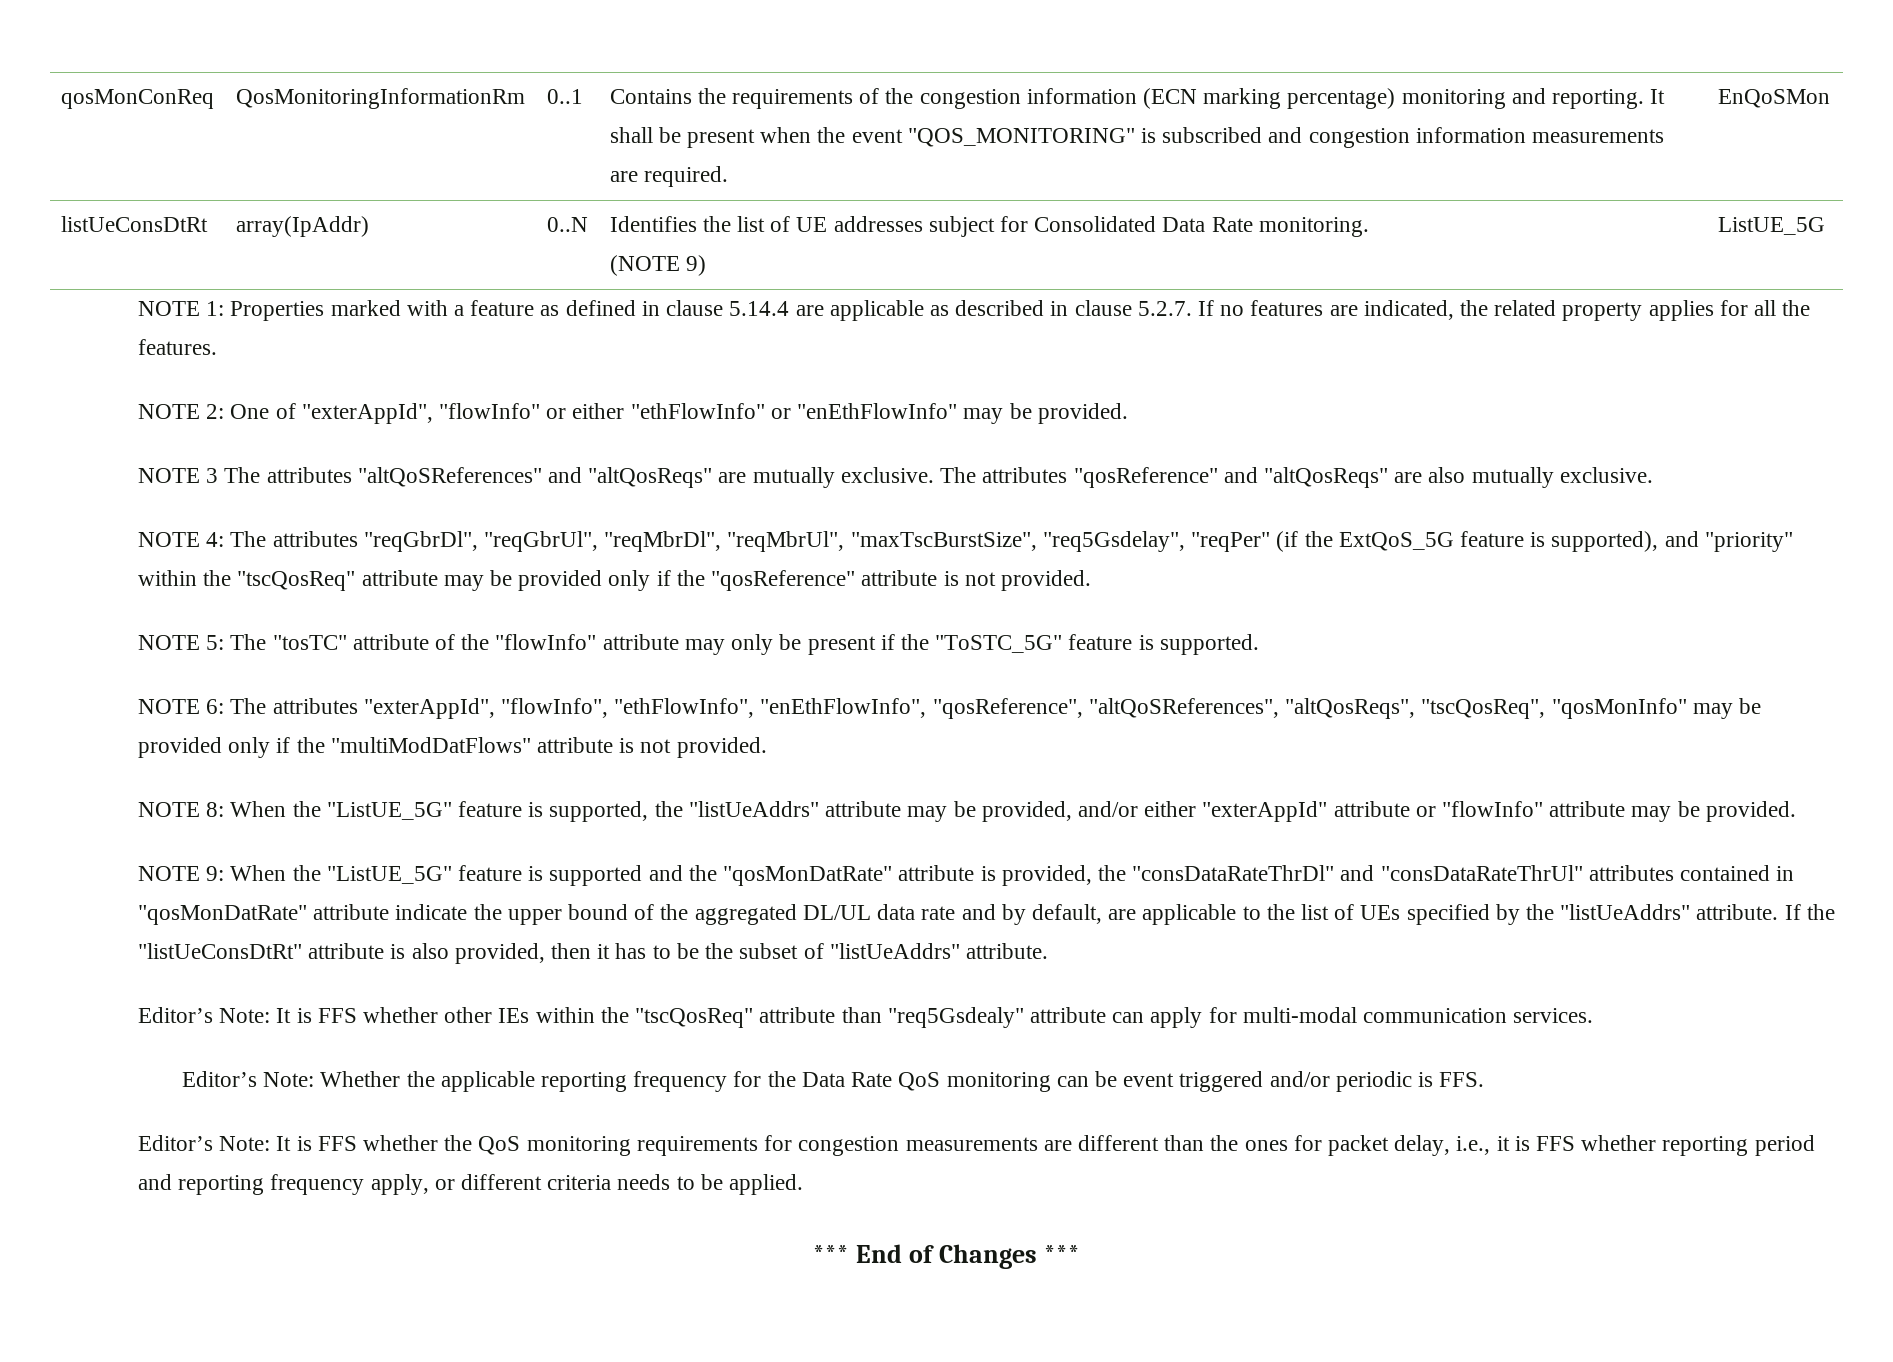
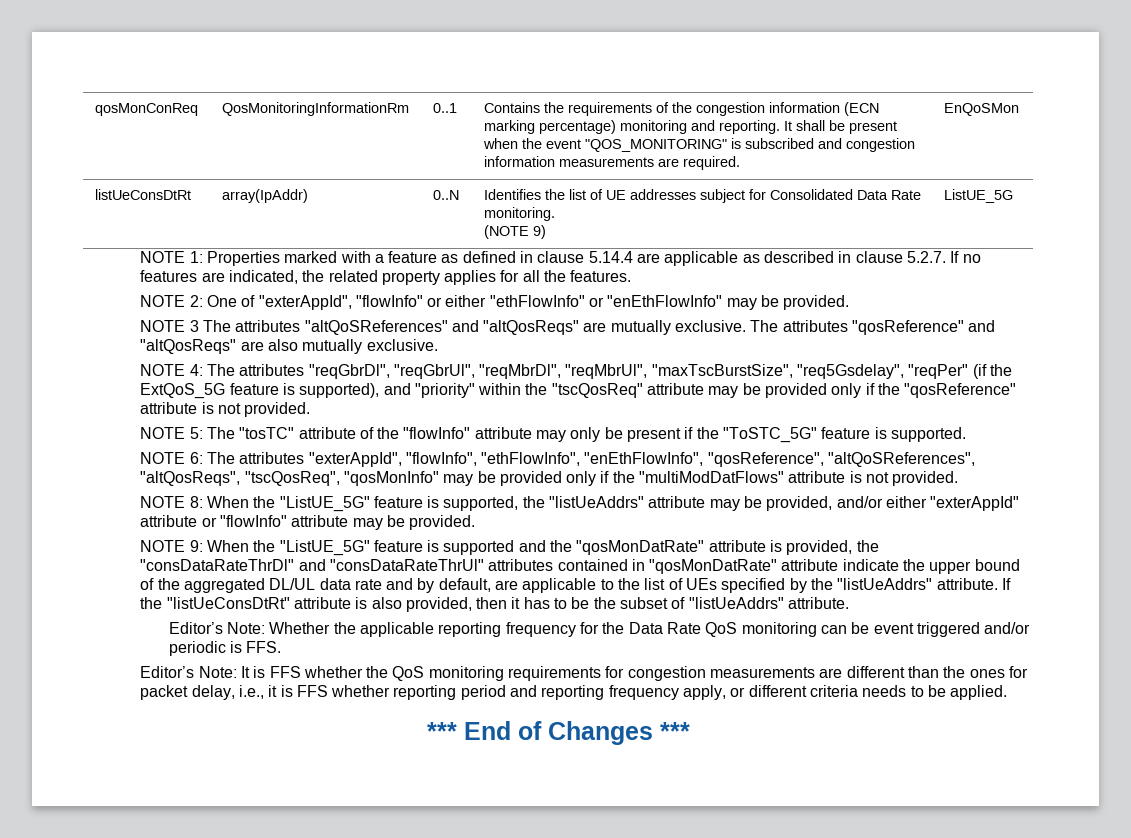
- Editor’s Note: It is FFS whether other IEs within the "tscQosReq" attribute than "req5Gsdealy" attribute can apply for multi-modal communication services.

